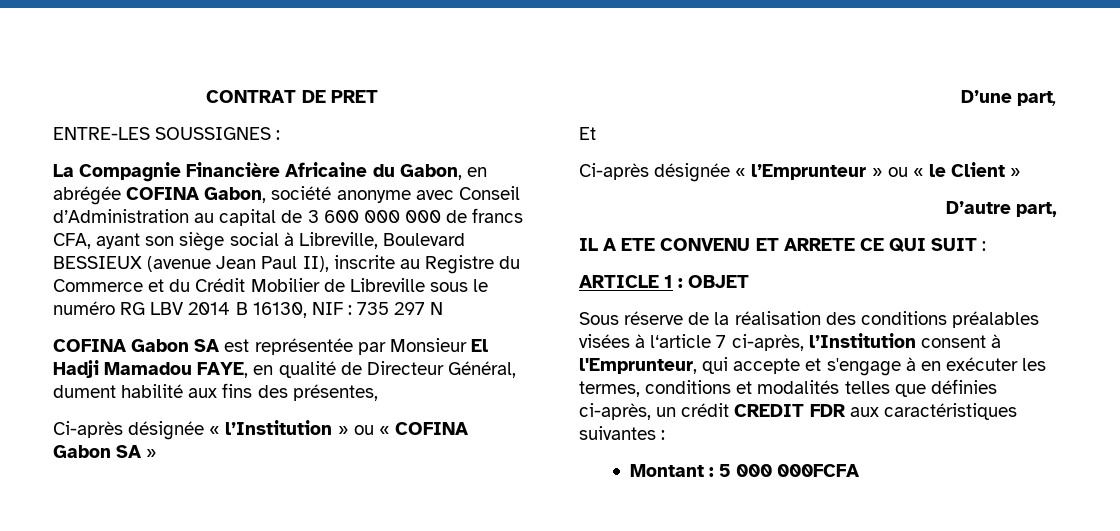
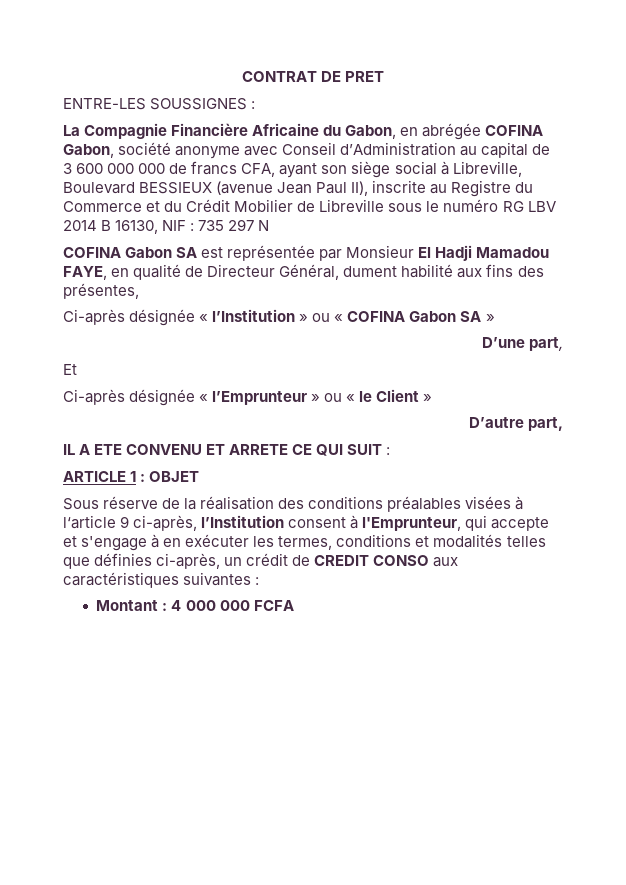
- Sous réserve de la réalisation des conditions préalables visées à l‘article 7 ci-après, l’Institution consent à l'Emprunteur, qui accepte et s'engage à en exécuter les termes, conditions et modalités telles que définies ci-après, un crédit CREDIT FDR aux caractéristiques suivantes :
+ Sous réserve de la réalisation des conditions préalables visées à l‘article 9 ci-après, l’Institution consent à l'Emprunteur, qui accepte et s'engage à en exécuter les termes, conditions et modalités telles que définies ci-après, un crédit de CREDIT CONSO aux caractéristiques suivantes :
- Montant : 5 000 000FCFA
+ Montant : 4 000 000 FCFA

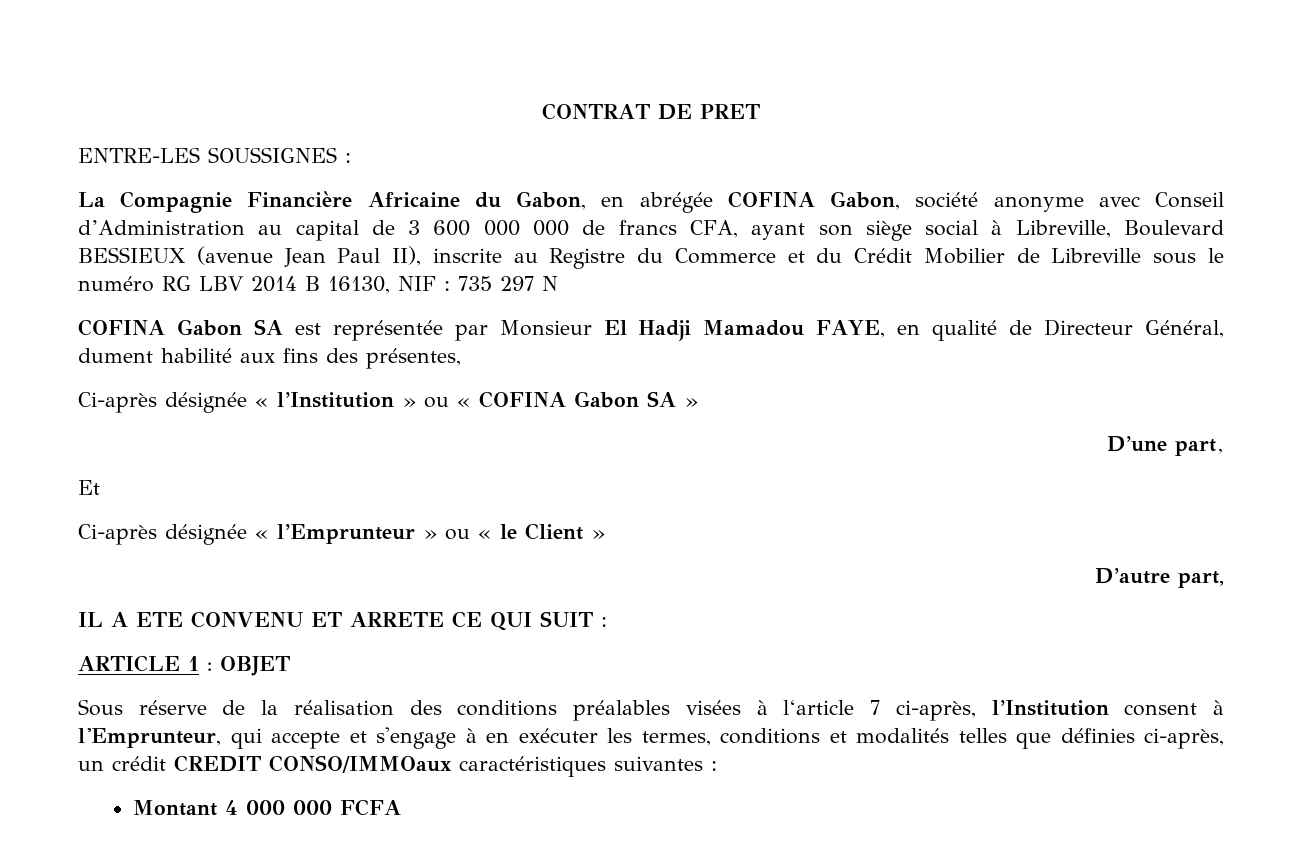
- Sous réserve de la réalisation des conditions préalables visées à l‘article 9 ci-après, l’Institution consent à l'Emprunteur, qui accepte et s'engage à en exécuter les termes, conditions et modalités telles que définies ci-après, un crédit de CREDIT CONSO aux caractéristiques suivantes :
+ Sous réserve de la réalisation des conditions préalables visées à l‘article 7 ci-après, l’Institution consent à l'Emprunteur, qui accepte et s'engage à en exécuter les termes, conditions et modalités telles que définies ci-après, un crédit CREDIT CONSO/IMMOaux caractéristiques suivantes :
- Montant : 4 000 000 FCFA
+ Montant 4 000 000 FCFA

